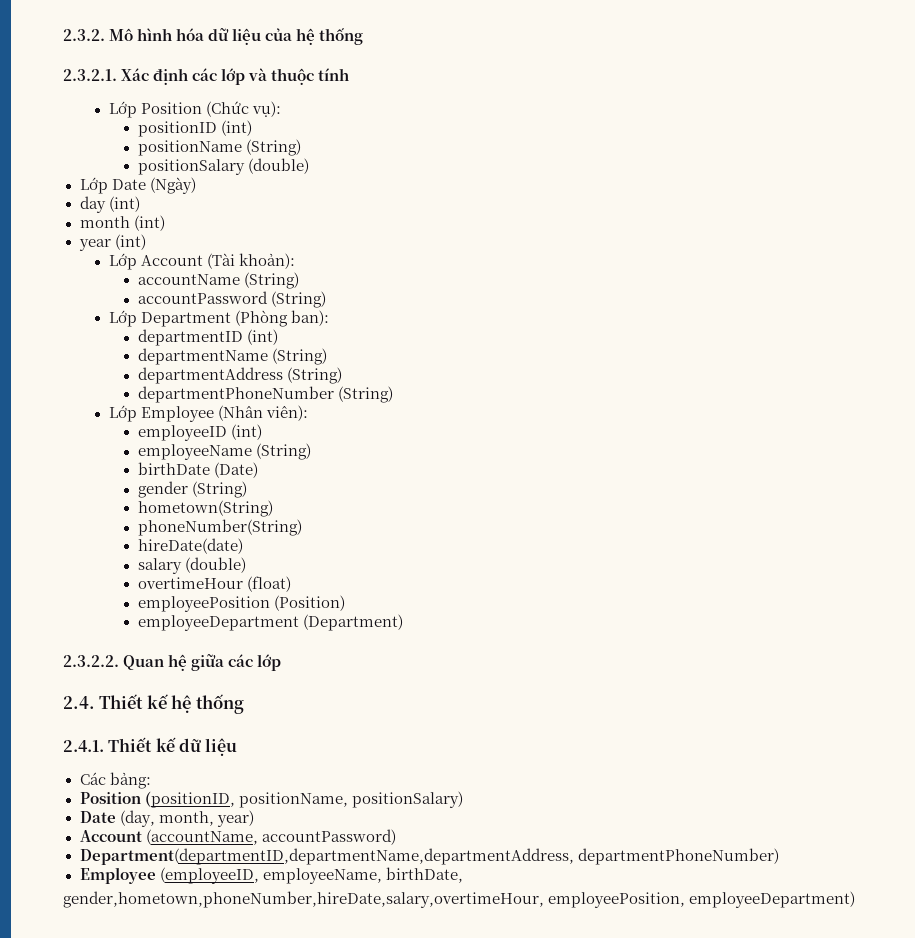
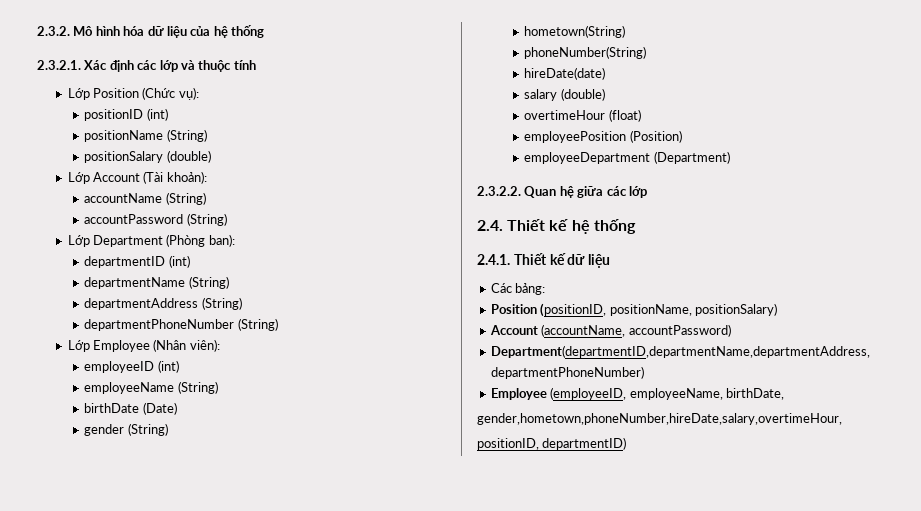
- Lớp Date (Ngày)
- day (int)
- month (int)
- year (int)
- Date (day, month, year)
- gender,hometown,phoneNumber,hireDate,salary,overtimeHour, employeePosition, employeeDepartment)
+ gender,hometown,phoneNumber,hireDate,salary,overtimeHour,
+ positionID, departmentID)

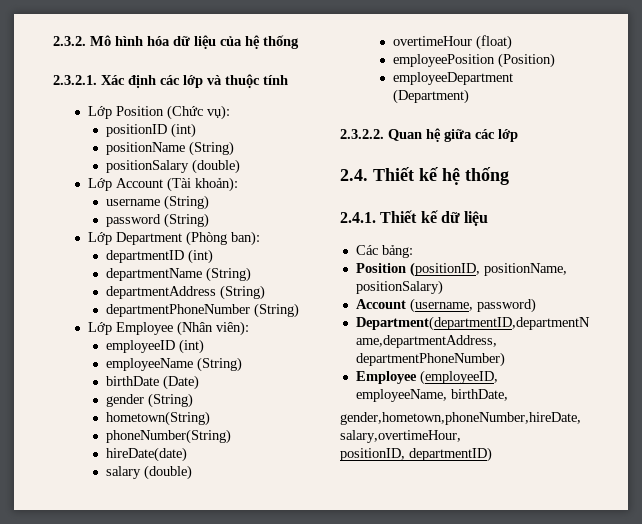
- accountName (String)
- accountPassword (String)
+ username (String)
+ password (String)
- Account (accountName, accountPassword)
+ Account (username, password)

